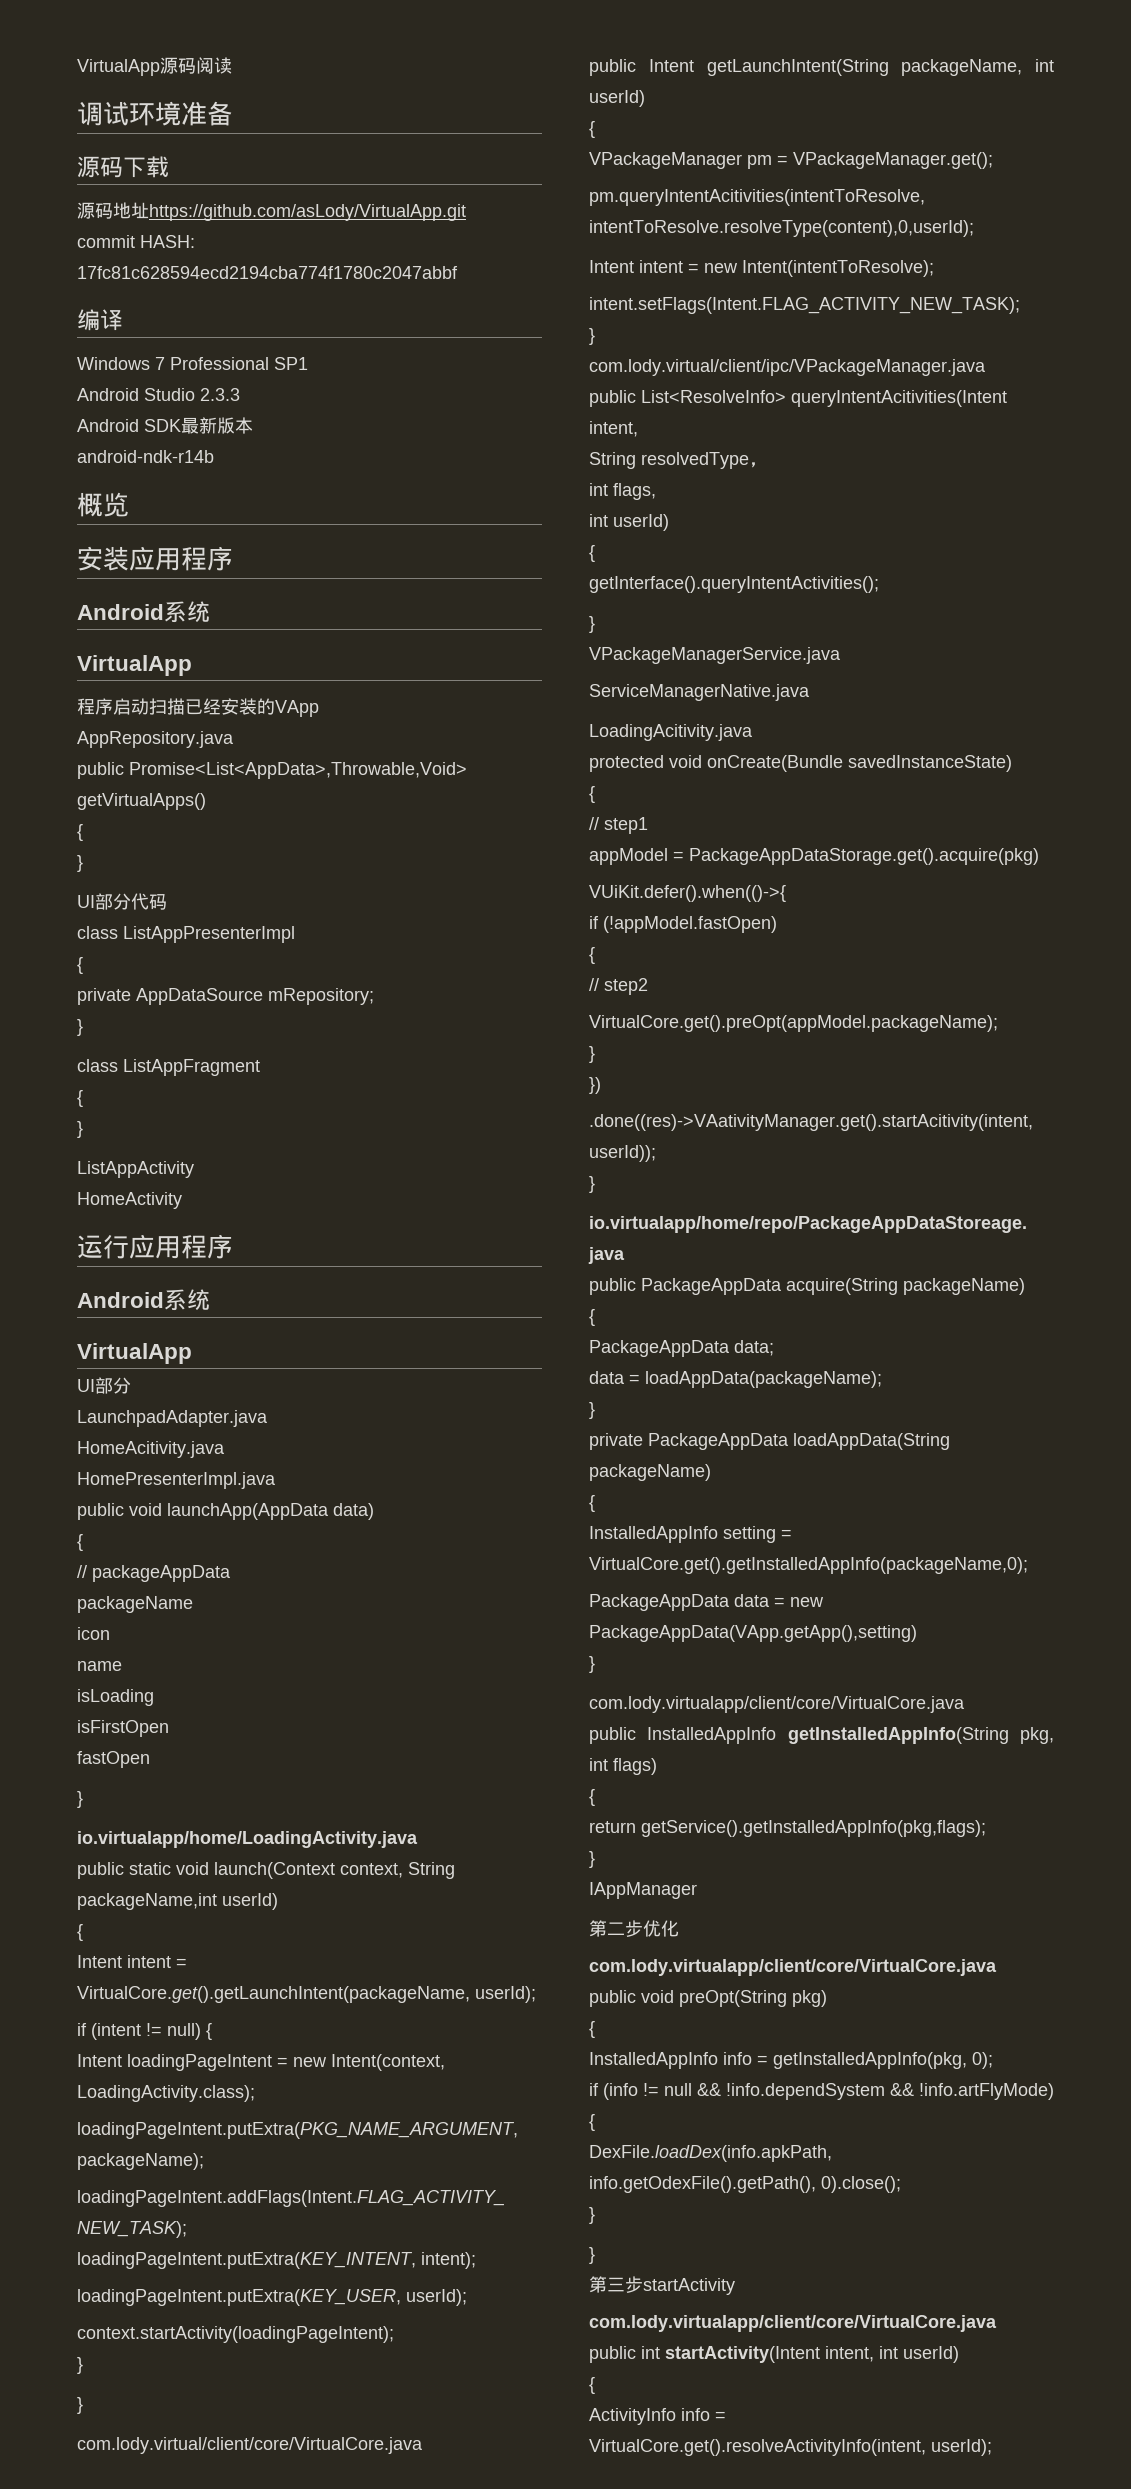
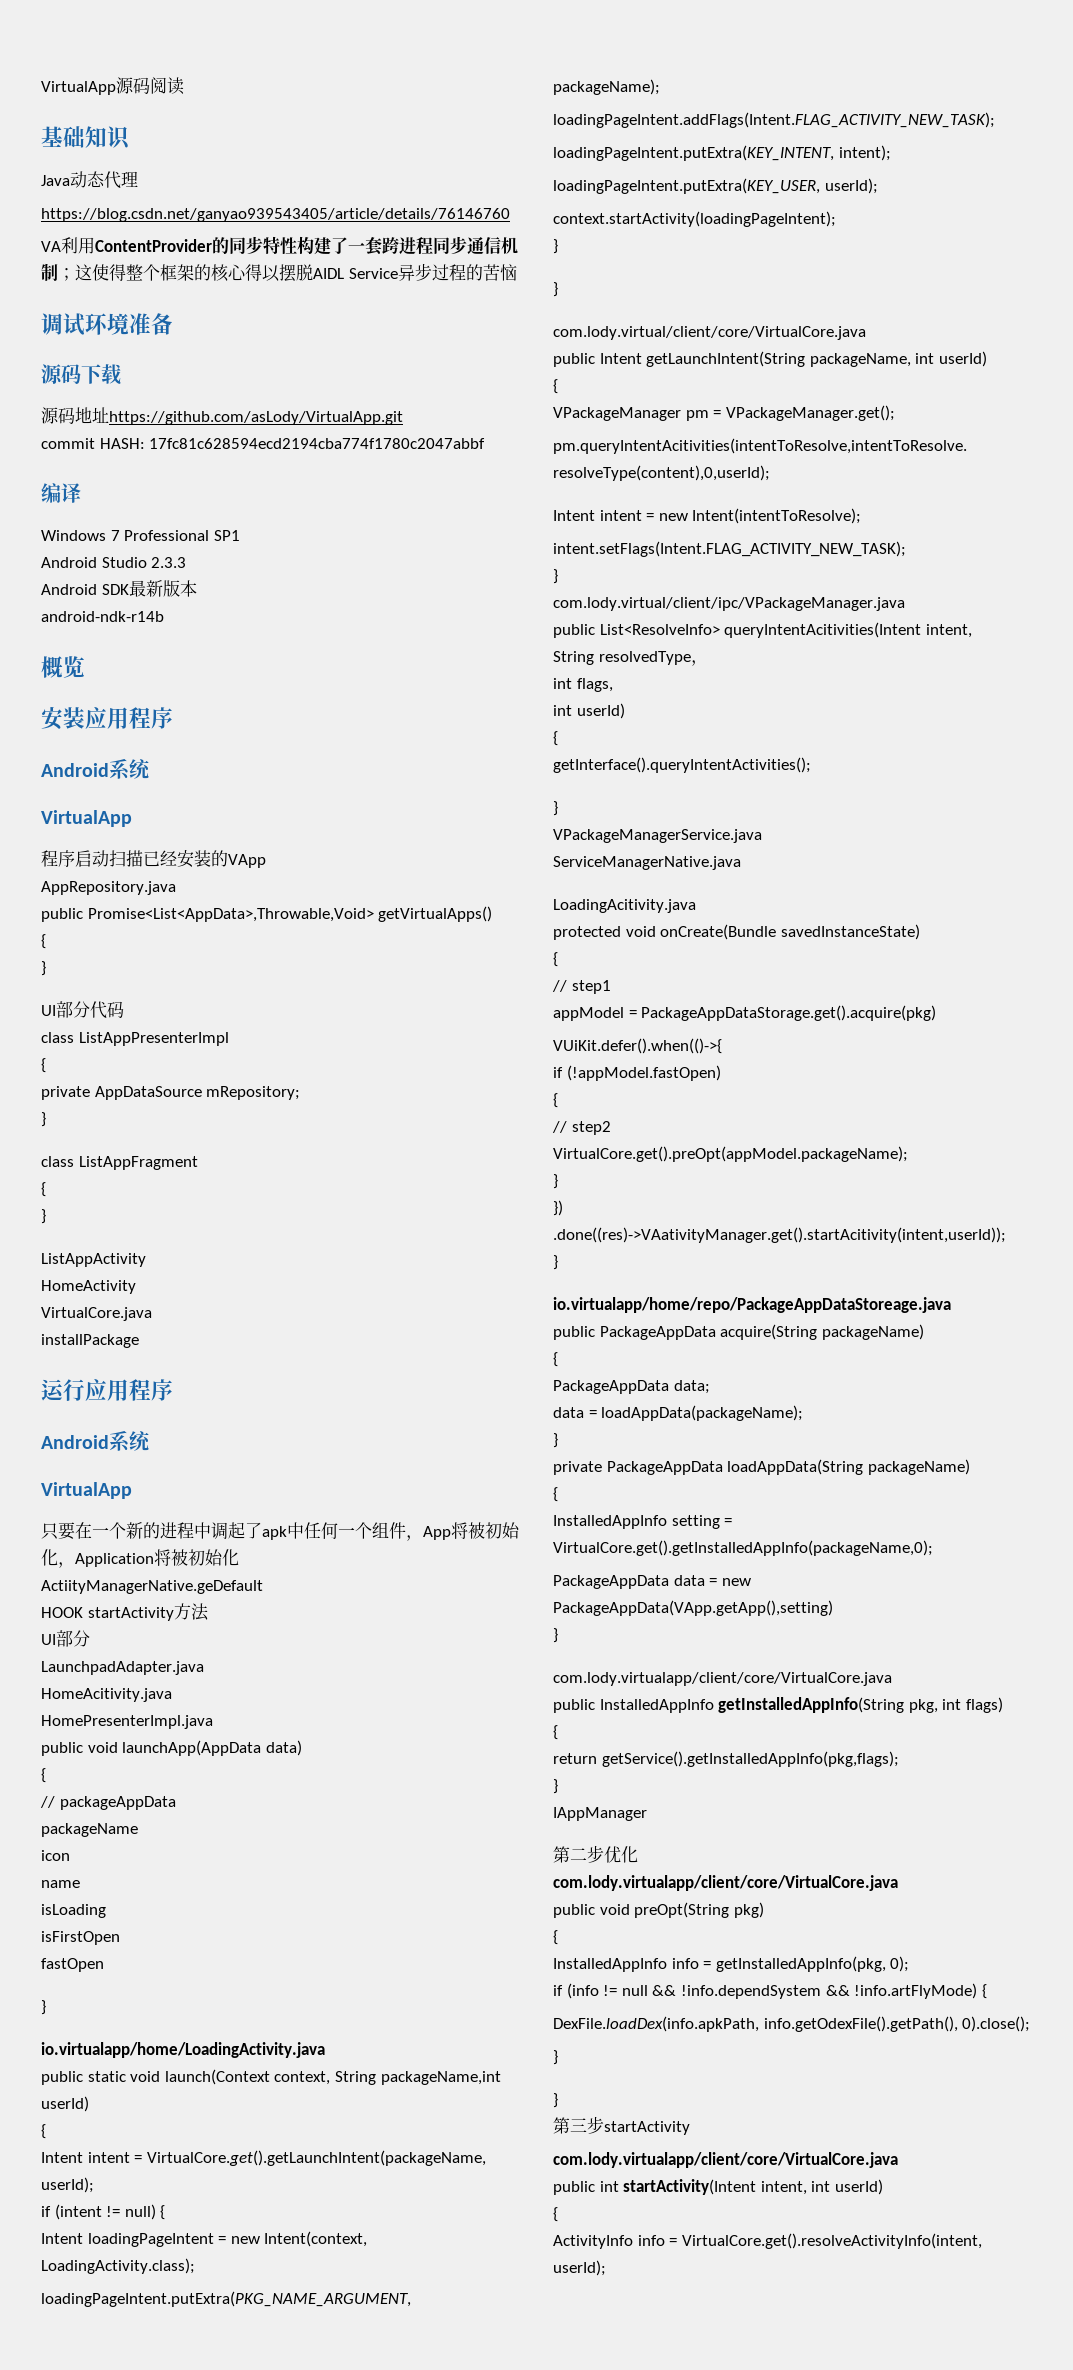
+ 基础知识
+ Java动态代理
+ https://blog.csdn.net/ganyao939543405/article/details/76146760
+ VA利用ContentProvider的同步特性构建了一套跨进程同步通信机制；这使得整个框架的核心得以摆脱AIDL Service异步过程的苦恼
+ VirtualCore.java
+ installPackage
+ 只要在一个新的进程中调起了apk中任何一个组件，App将被初始化，Application将被初始化
+ ActiityManagerNative.geDefault
+ HOOK startActivity方法

